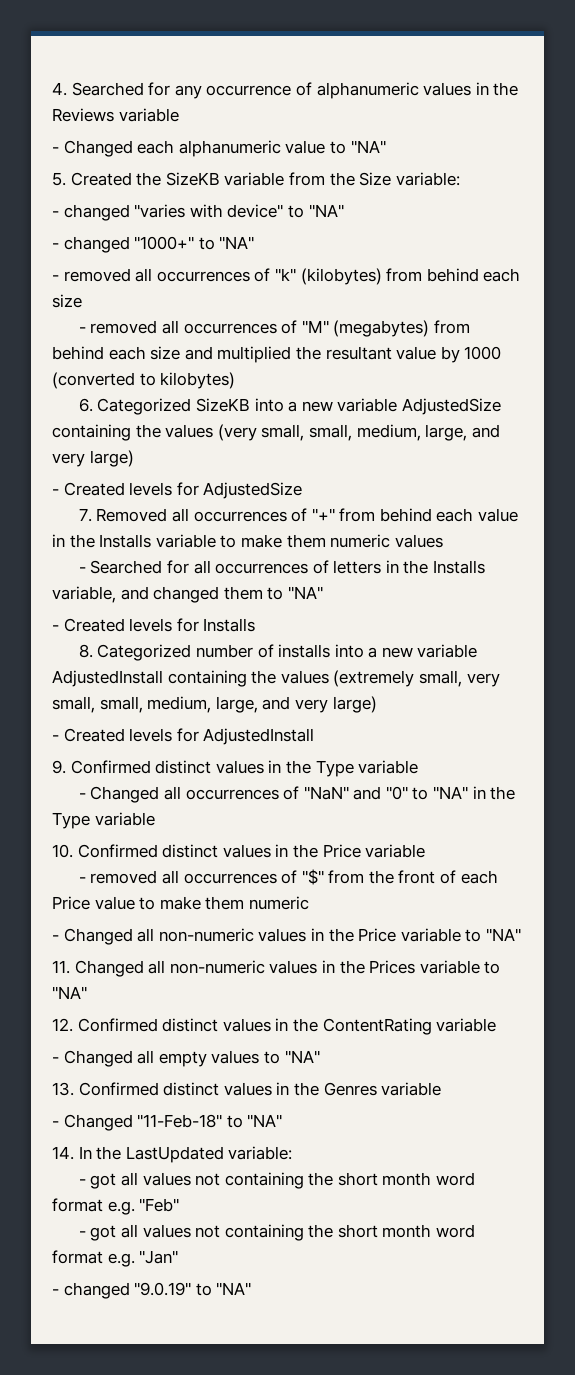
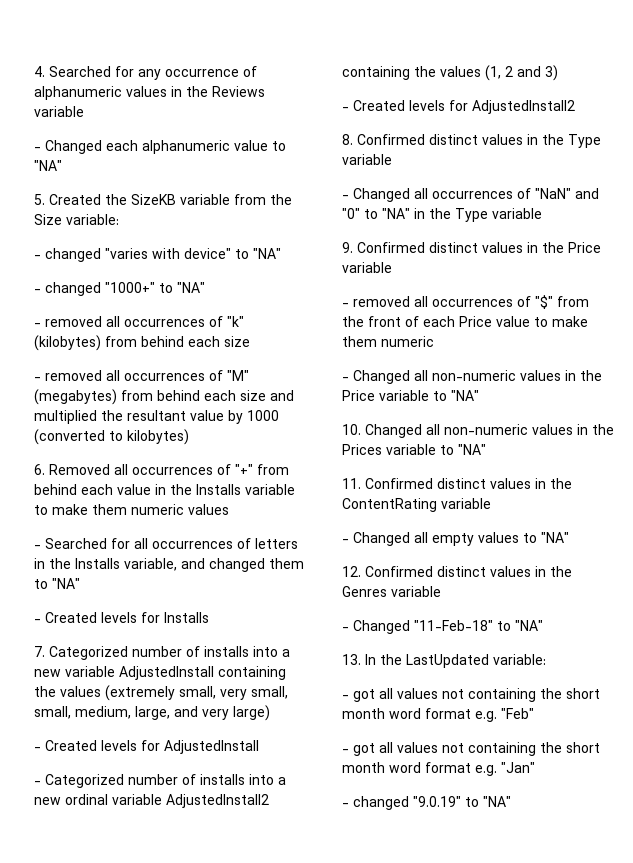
- 6. Categorized SizeKB into a new variable AdjustedSize containing the values (very small, small, medium, large, and very large)
- - Created levels for AdjustedSize
- 7. Removed all occurrences of "+" from behind each value in the Installs variable to make them numeric values
+ 6. Removed all occurrences of "+" from behind each value in the Installs variable to make them numeric values
- 8. Categorized number of installs into a new variable AdjustedInstall containing the values (extremely small, very small, small, medium, large, and very large)
+ 7. Categorized number of installs into a new variable AdjustedInstall containing the values (extremely small, very small, small, medium, large, and very large)
- 9. Confirmed distinct values in the Type variable
+ - Categorized number of installs into a new ordinal variable AdjustedInstall2 containing the values (1, 2 and 3)
+ - Created levels for AdjustedInstall2
+ 8. Confirmed distinct values in the Type variable
- 10. Confirmed distinct values in the Price variable
+ 9. Confirmed distinct values in the Price variable
- 11. Changed all non-numeric values in the Prices variable to "NA"
+ 10. Changed all non-numeric values in the Prices variable to "NA"
- 12. Confirmed distinct values in the ContentRating variable
+ 11. Confirmed distinct values in the ContentRating variable
- 13. Confirmed distinct values in the Genres variable
+ 12. Confirmed distinct values in the Genres variable
- 14. In the LastUpdated variable:
+ 13. In the LastUpdated variable:

